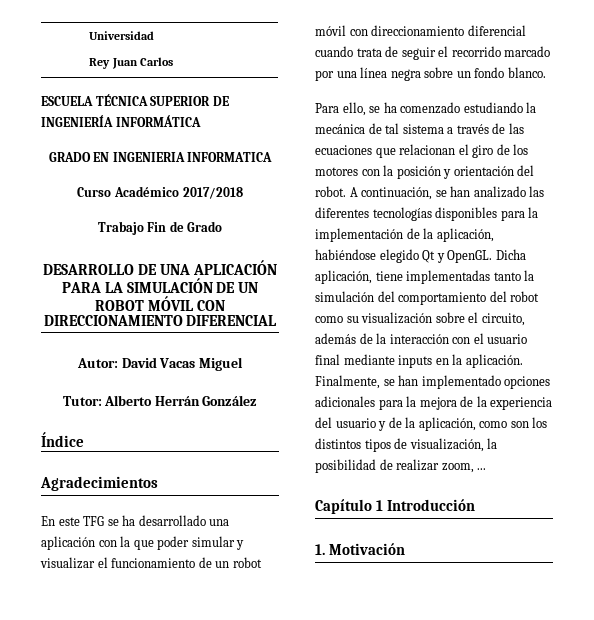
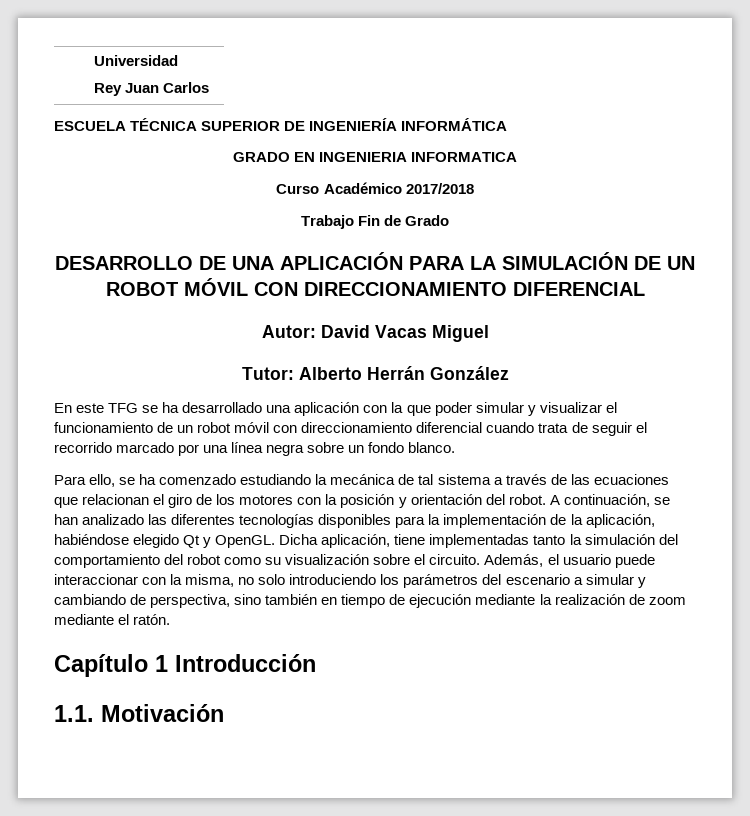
- Índice
- Agradecimientos
- Dicha aplicación, tiene implementadas tanto la simulación del comportamiento del robot como su visualización sobre el circuito, además de la interacción con el usuario final mediante inputs en la aplicación. Finalmente, se han implementado opciones adicionales para la mejora de la experiencia del usuario y de la aplicación, como son los distintos tipos de visualización, la posibilidad de realizar zoom, ...
+ Dicha aplicación, tiene implementadas tanto la simulación del comportamiento del robot como su visualización sobre el circuito. Además, el usuario puede interaccionar con la misma, no solo introduciendo los parámetros del escenario a simular y cambiando de perspectiva, sino también en tiempo de ejecución mediante la realización de zoom mediante el ratón.
- 1. Motivación
+ 1.1. Motivación

